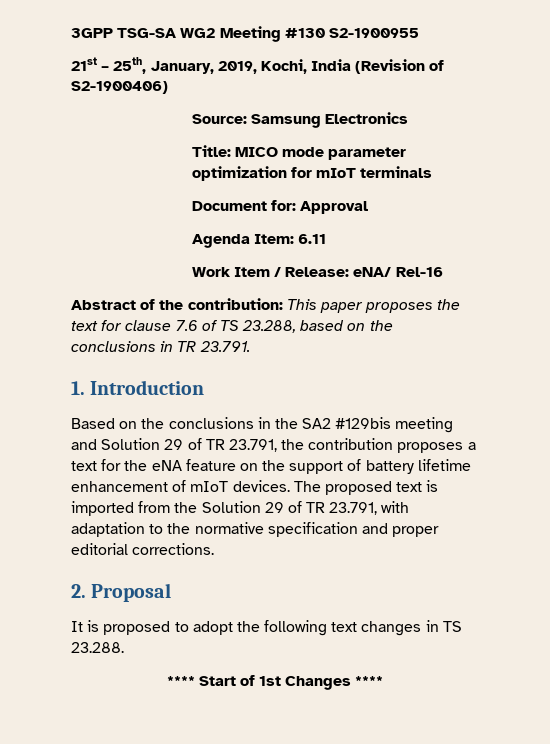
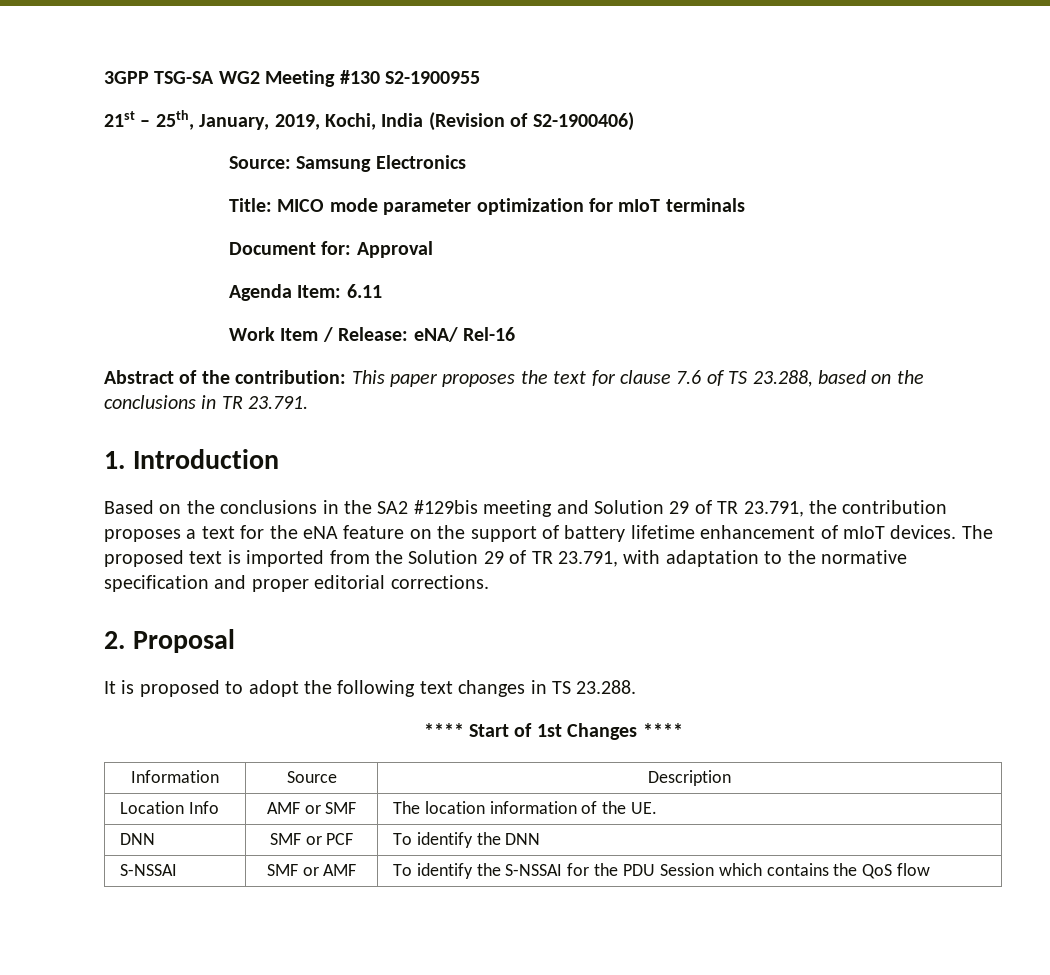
+ Information | Source | Description
+ Location Info | AMF or SMF | The location information of the UE.
+ DNN | SMF or PCF | To identify the DNN
+ S-NSSAI | SMF or AMF | To identify the S-NSSAI for the PDU Session which contains the QoS flow

